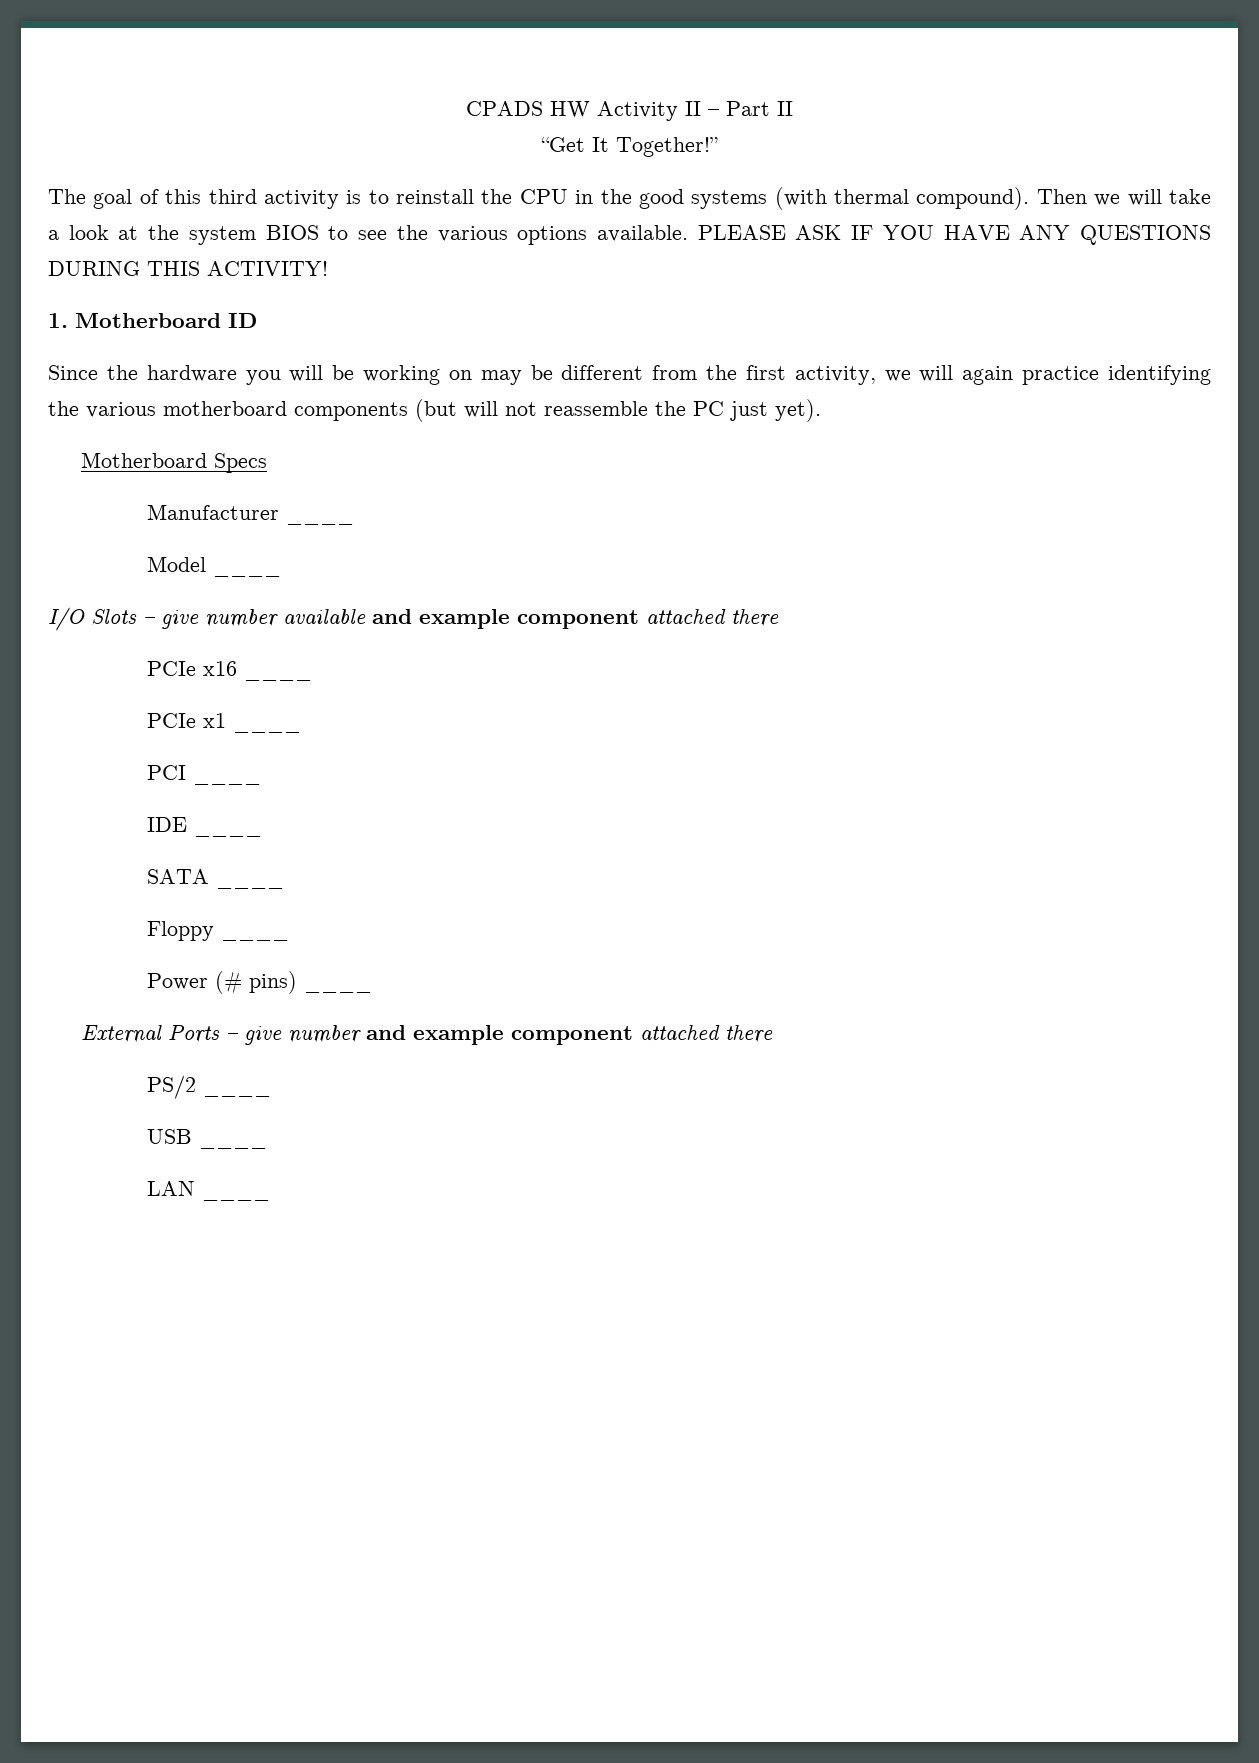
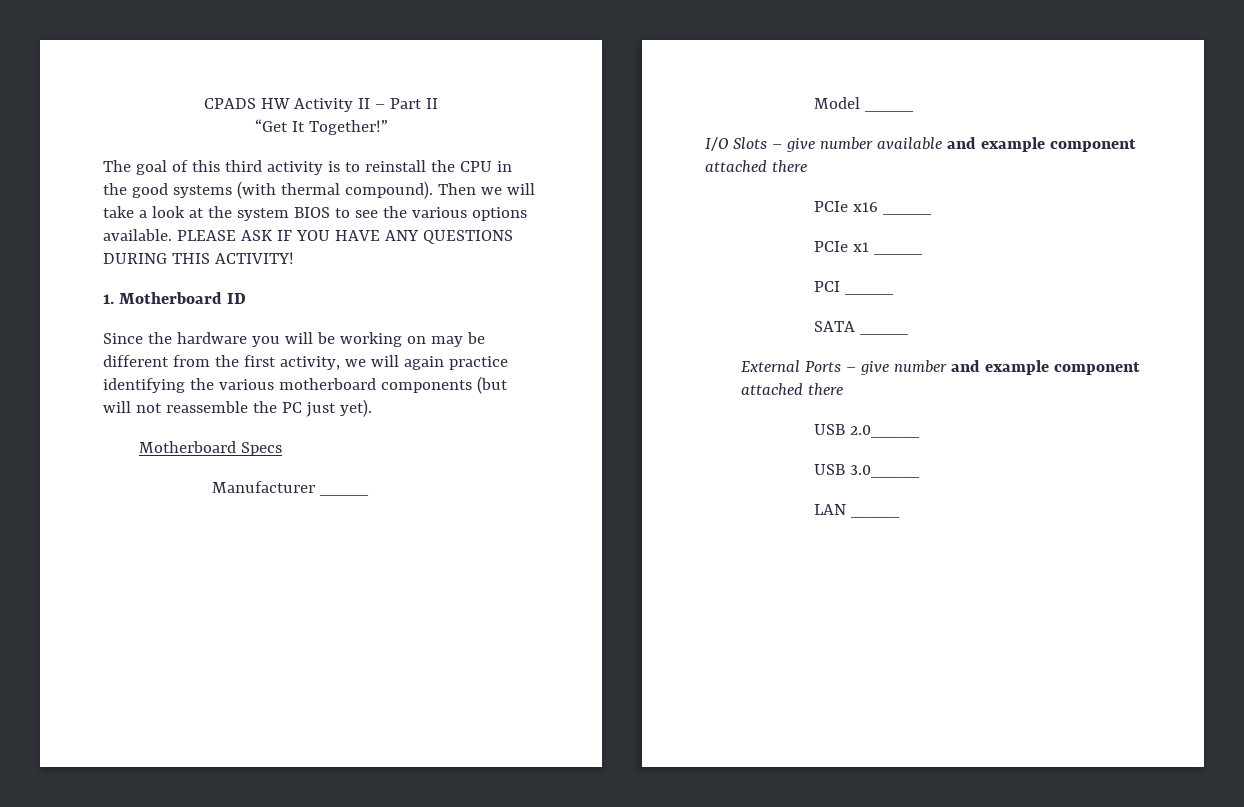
- IDE ____
- Floppy ____
- Power (# pins) ____
- PS/2 ____
- USB ____
+ USB 2.0____
+ USB 3.0____

